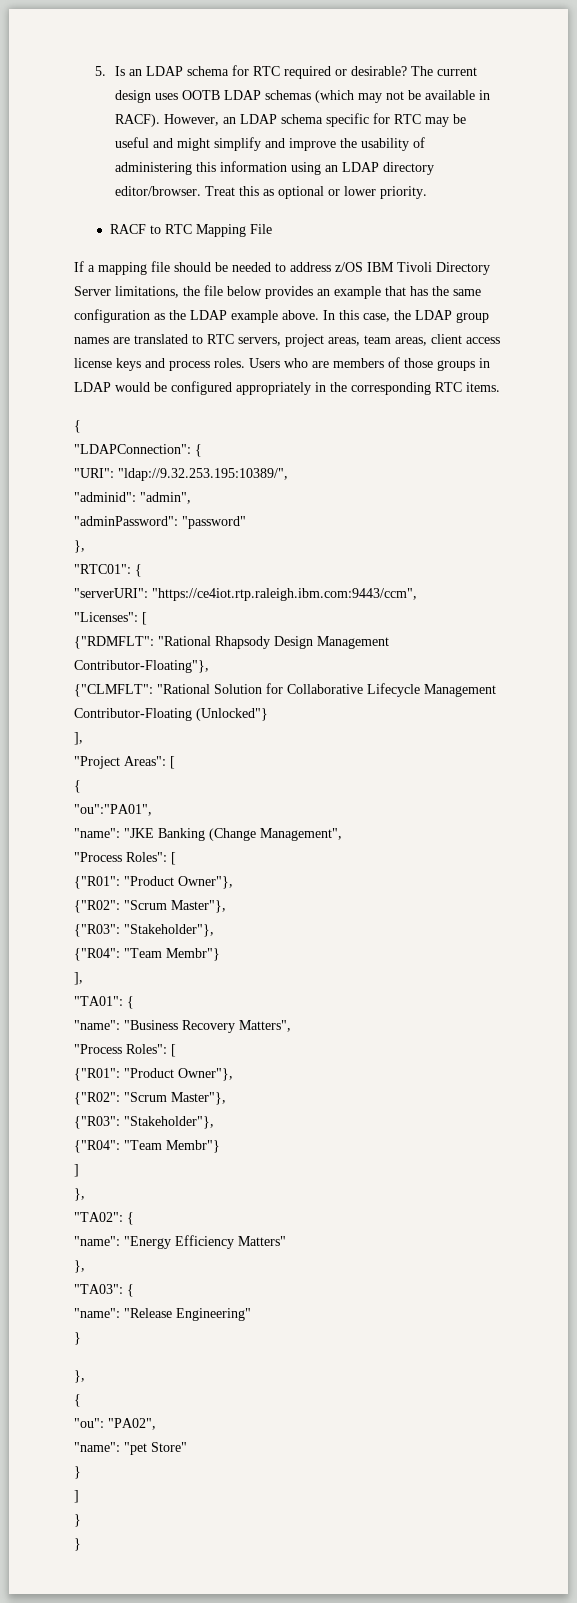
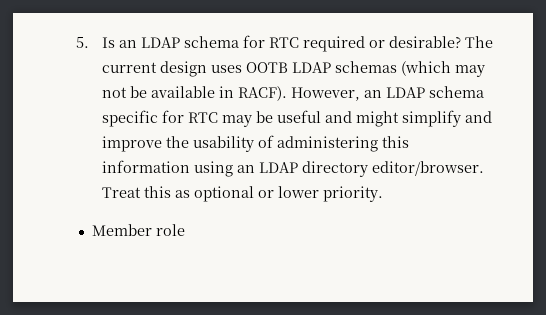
- RACF to RTC Mapping File
- If a mapping file should be needed to address z/OS IBM Tivoli Directory Server limitations, the file below provides an example that has the same configuration as the LDAP example above. In this case, the LDAP group names are translated to RTC servers, project areas, team areas, client access license keys and process roles. Users who are members of those groups in LDAP would be configured appropriately in the corresponding RTC items.
- {
- "LDAPConnection": {
- "URI": "ldap://9.32.253.195:10389/",
- "adminid": "admin",
- "adminPassword": "password"
- },
- "RTC01": {
- "serverURI": "https://ce4iot.rtp.raleigh.ibm.com:9443/ccm",
- "Licenses": [
- {"RDMFLT": "Rational Rhapsody Design Management Contributor-Floating"},
- {"CLMFLT": "Rational Solution for Collaborative Lifecycle Management Contributor-Floating (Unlocked"}
- ],
- "Project Areas": [
- {
- "ou":"PA01",
- "name": "JKE Banking (Change Management",
- "Process Roles": [
- {"R01": "Product Owner"},
- {"R02": "Scrum Master"},
- {"R03": "Stakeholder"},
- {"R04": "Team Membr"}
- ],
- "TA01": {
- "name": "Business Recovery Matters",
- "Process Roles": [
- {"R01": "Product Owner"},
- {"R02": "Scrum Master"},
- {"R03": "Stakeholder"},
- {"R04": "Team Membr"}
- ]
- },
- "TA02": {
- "name": "Energy Efficiency Matters"
- },
- "TA03": {
- "name": "Release Engineering"
- }
- },
- {
- "ou": "PA02",
- "name": "pet Store"
- }
- ]
- }
- }
+ Member role

